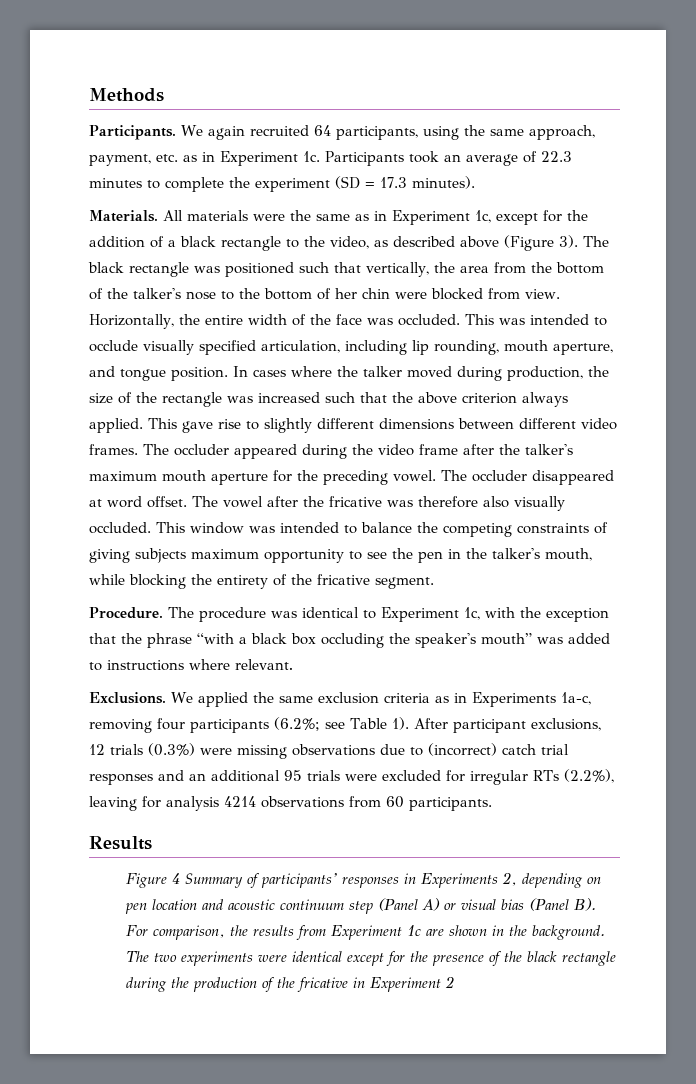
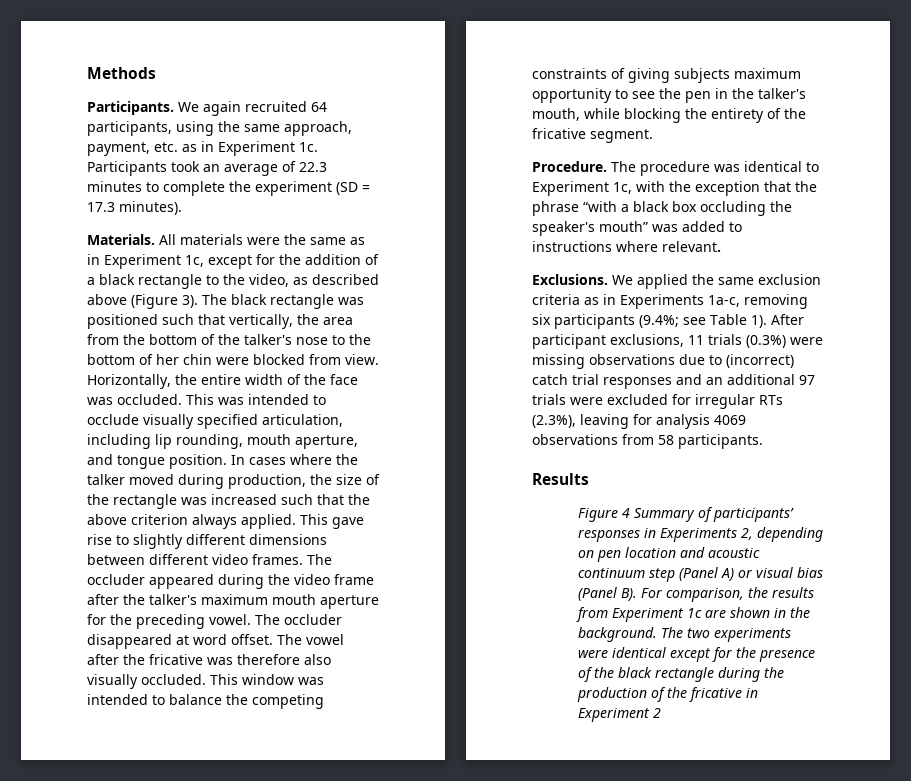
- We applied the same exclusion criteria as in Experiments 1a-c, removing four participants (6.2%; see Table 1).
+ We applied the same exclusion criteria as in Experiments 1a-c, removing six participants (9.4%; see Table 1).
- After participant exclusions, 12 trials (0.3%) were missing observations due to (incorrect) catch trial responses and an additional 95 trials were excluded for irregular RTs (2.2%), leaving for analysis 4214 observations from 60 participants.
+ After participant exclusions, 11 trials (0.3%) were missing observations due to (incorrect) catch trial responses and an additional 97 trials were excluded for irregular RTs (2.3%), leaving for analysis 4069 observations from 58 participants.

